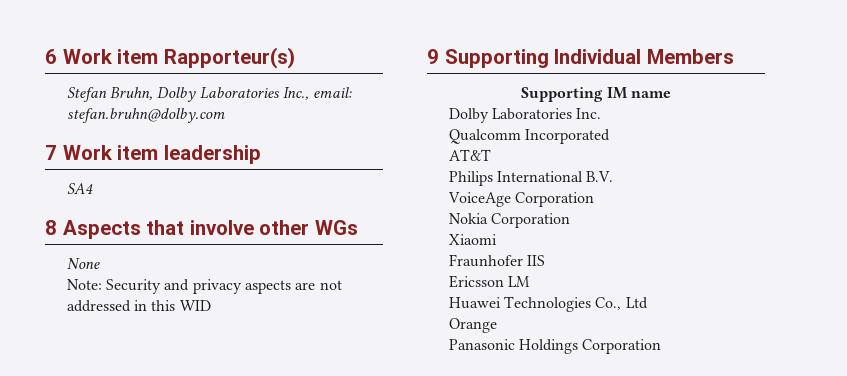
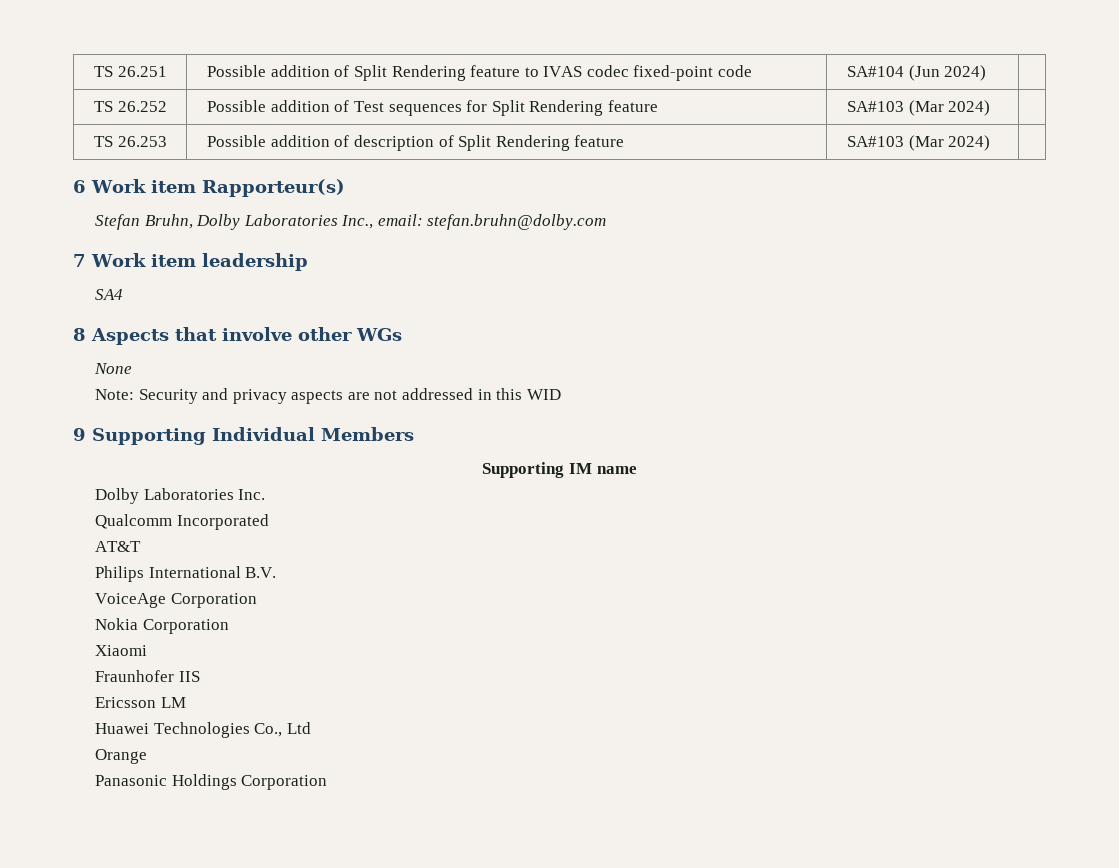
+ TS 26.251 | Possible addition of Split Rendering feature to IVAS codec fixed-point code | SA#104 (Jun 2024) |
+ TS 26.252 | Possible addition of Test sequences for Split Rendering feature | SA#103 (Mar 2024) |
+ TS 26.253 | Possible addition of description of Split Rendering feature | SA#103 (Mar 2024) |

